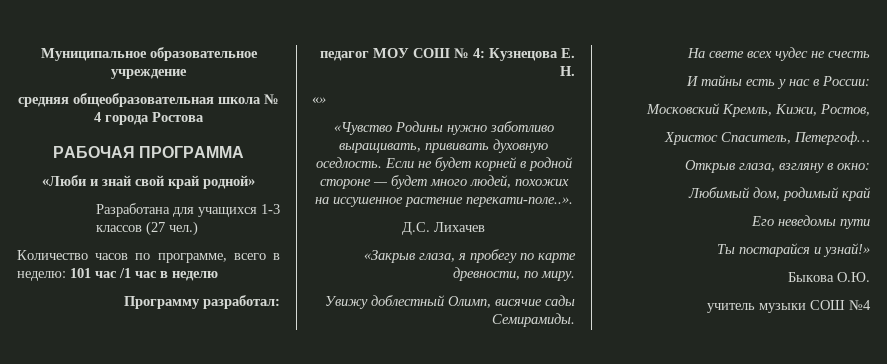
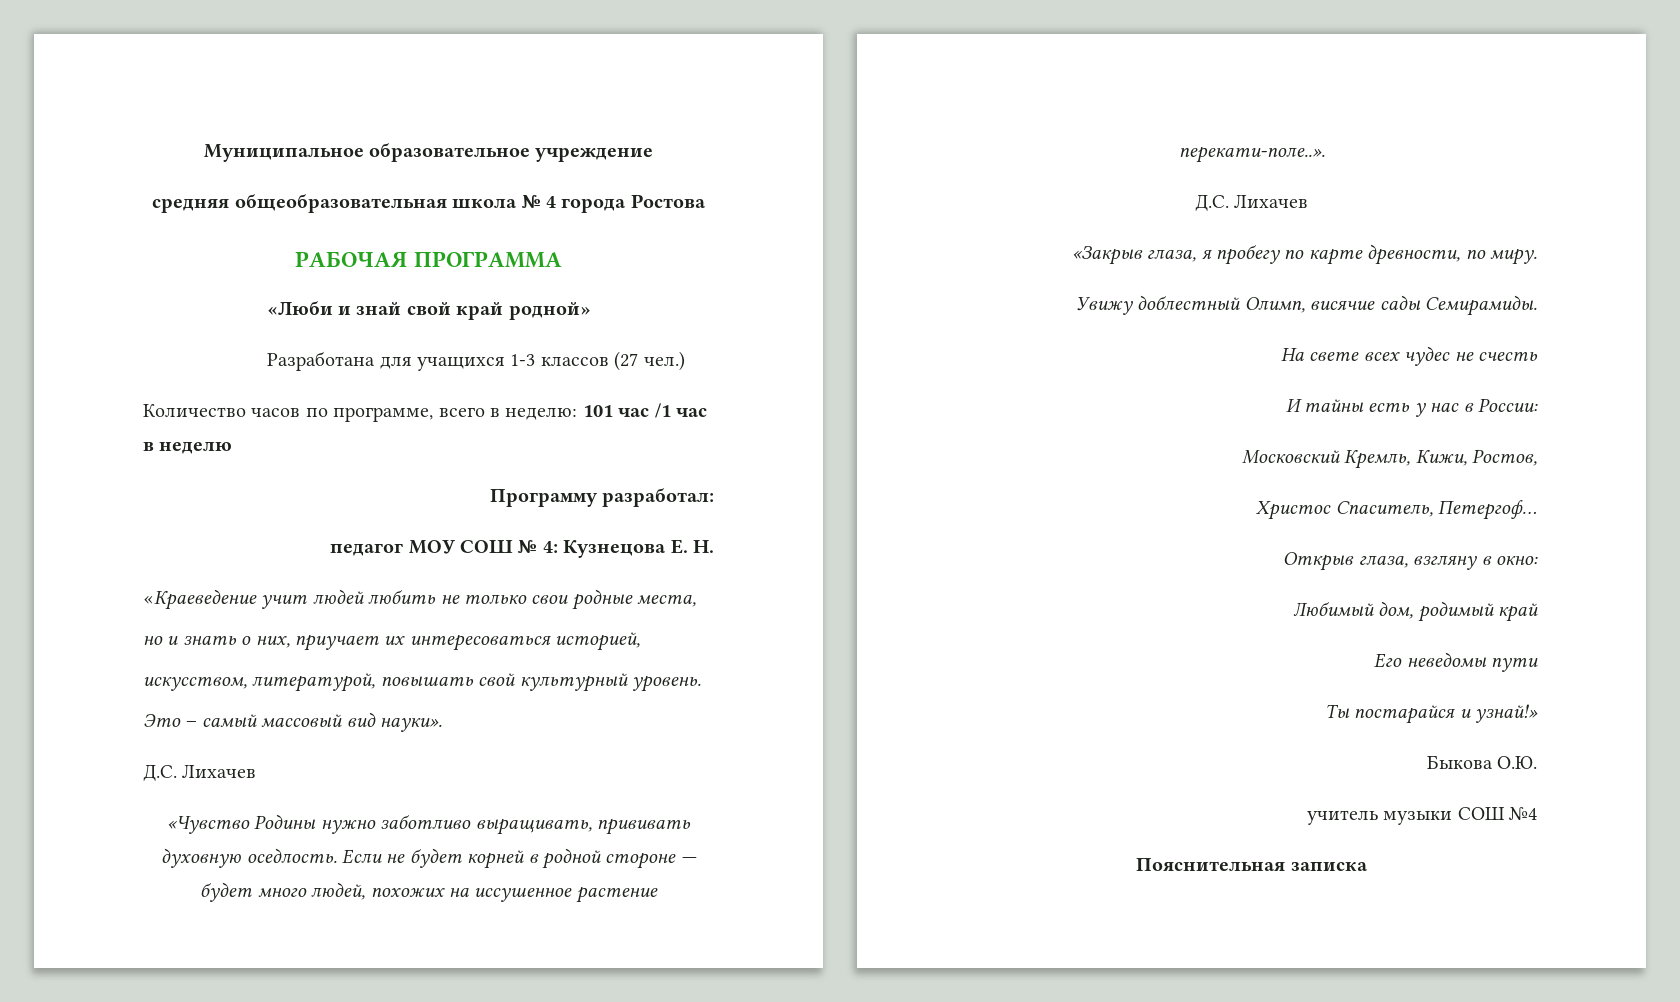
- «»
+ «Краеведение учит людей любить не только свои родные места,
+ но и знать о них, приучает их интересоваться историей,
+ искусством, литературой, повышать свой культурный уровень.
+ Это – самый массовый вид науки».
+ Д.С. Лихачев
+ Пояснительная записка

